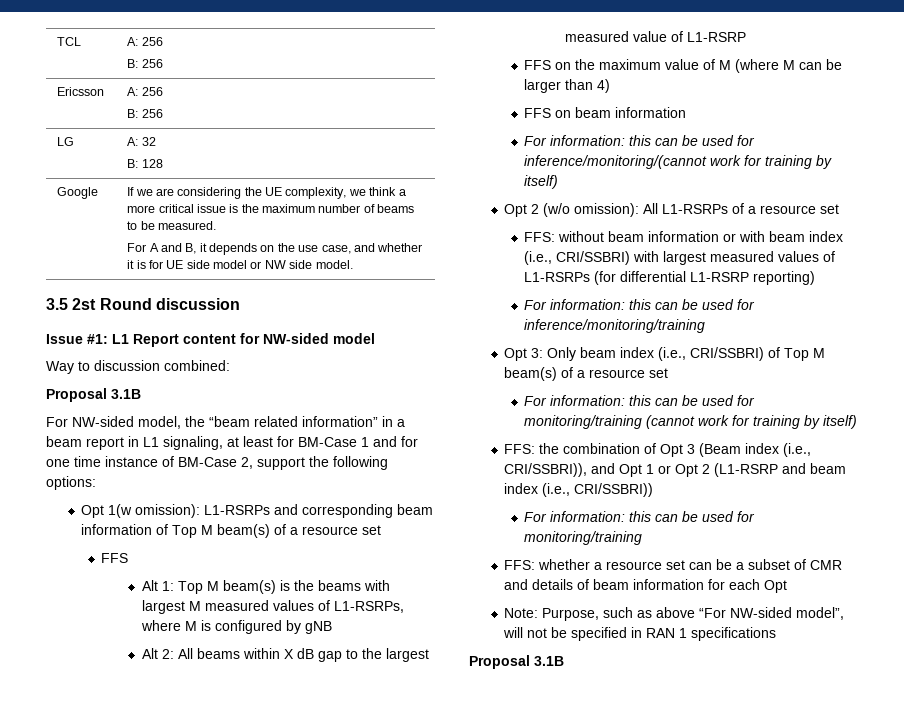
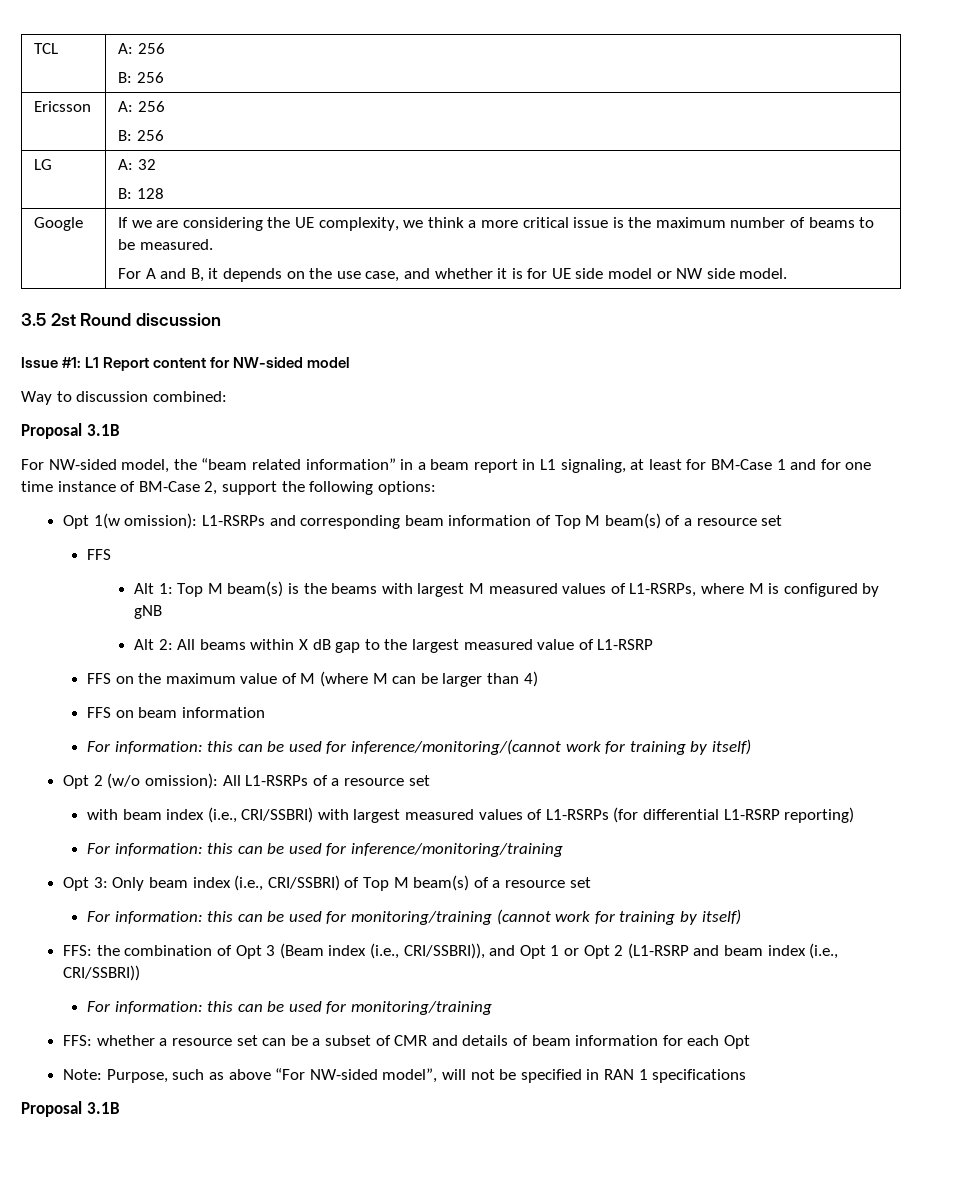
- FFS: without beam information or with beam index (i.e., CRI/SSBRI) with largest measured values of L1-RSRPs (for differential L1-RSRP reporting)
+ with beam index (i.e., CRI/SSBRI) with largest measured values of L1-RSRPs (for differential L1-RSRP reporting)

